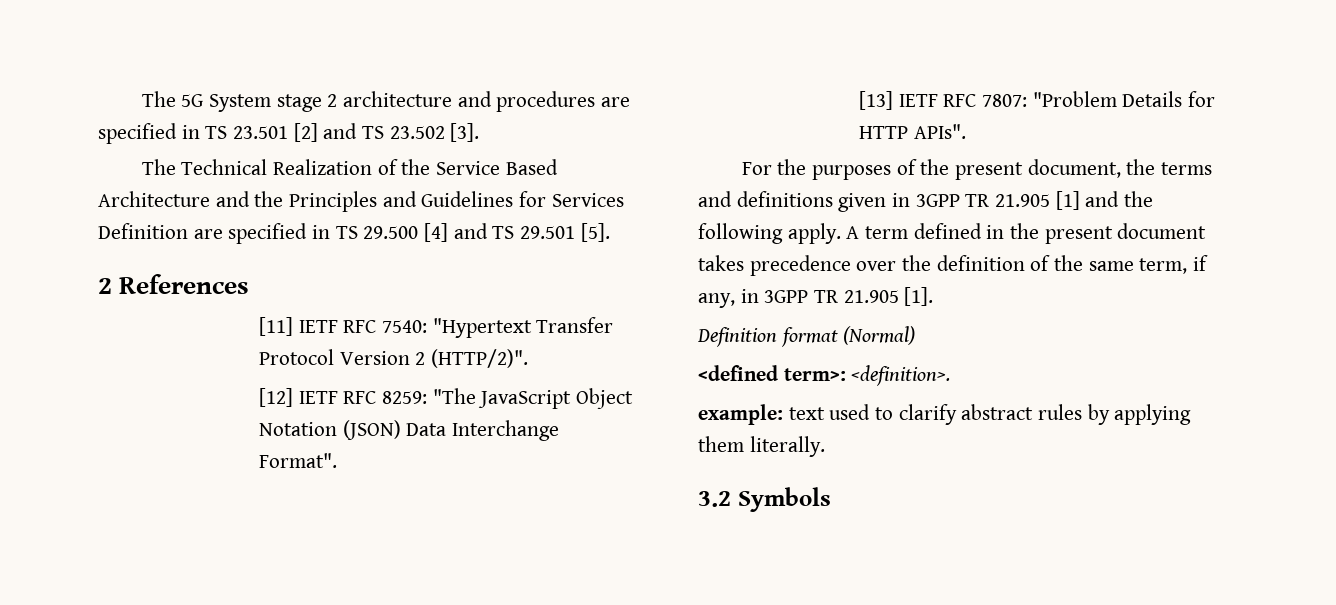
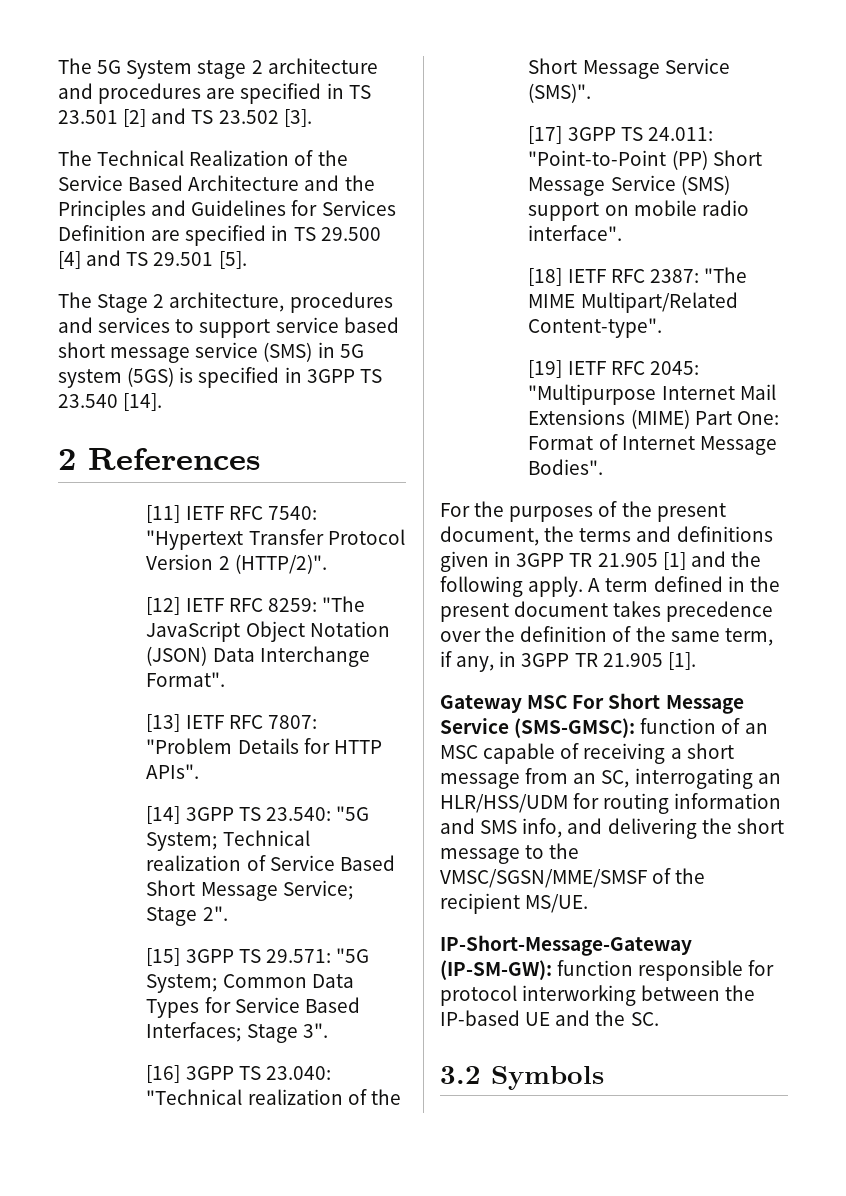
+ The Stage 2 architecture, procedures and services to support service based short message service (SMS) in 5G system (5GS) is specified in 3GPP TS 23.540 [14].
+ [14] 3GPP TS 23.540: "5G System; Technical realization of Service Based Short Message Service; Stage 2".
+ [15] 3GPP TS 29.571: "5G System; Common Data Types for Service Based Interfaces; Stage 3".
+ [16] 3GPP TS 23.040: "Technical realization of the Short Message Service (SMS)".
+ [17] 3GPP TS 24.011: "Point-to-Point (PP) Short Message Service (SMS) support on mobile radio interface".
+ [18] IETF RFC 2387: "The MIME Multipart/Related Content-type".
+ [19] IETF RFC 2045: "Multipurpose Internet Mail Extensions (MIME) Part One: Format of Internet Message Bodies".
- Definition format (Normal)
- <defined term>: <definition>.
- example: text used to clarify abstract rules by applying them literally.
+ Gateway MSC For Short Message Service (SMS-GMSC): function of an MSC capable of receiving a short message from an SC, interrogating an HLR/HSS/UDM for routing information and SMS info, and delivering the short message to the VMSC/SGSN/MME/SMSF of the recipient MS/UE.
+ IP-Short-Message-Gateway (IP-SM-GW): function responsible for protocol interworking between the IP-based UE and the SC.

